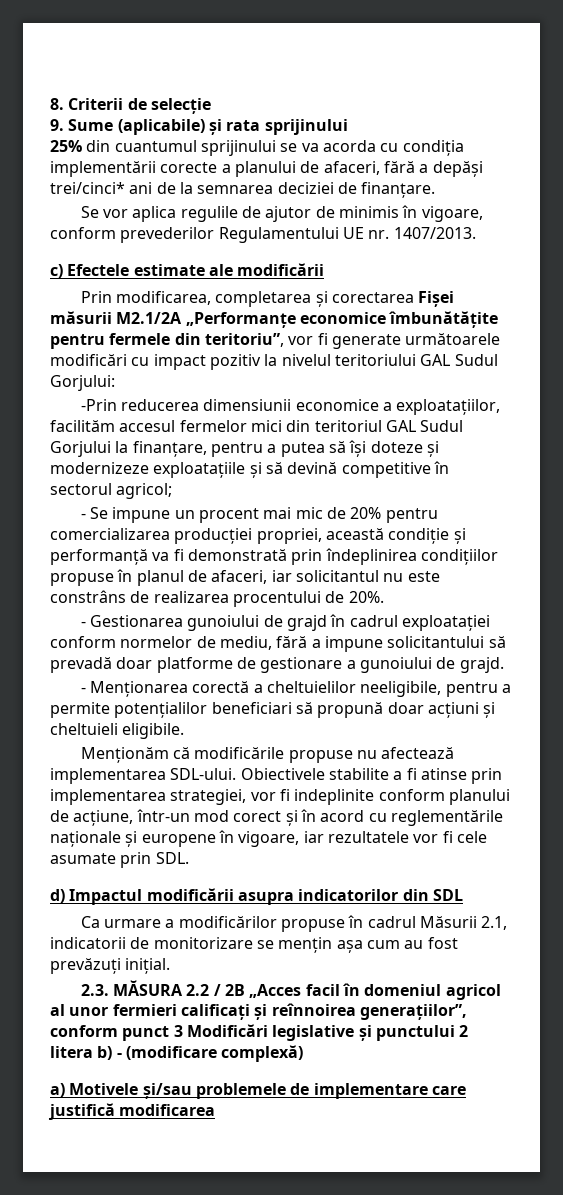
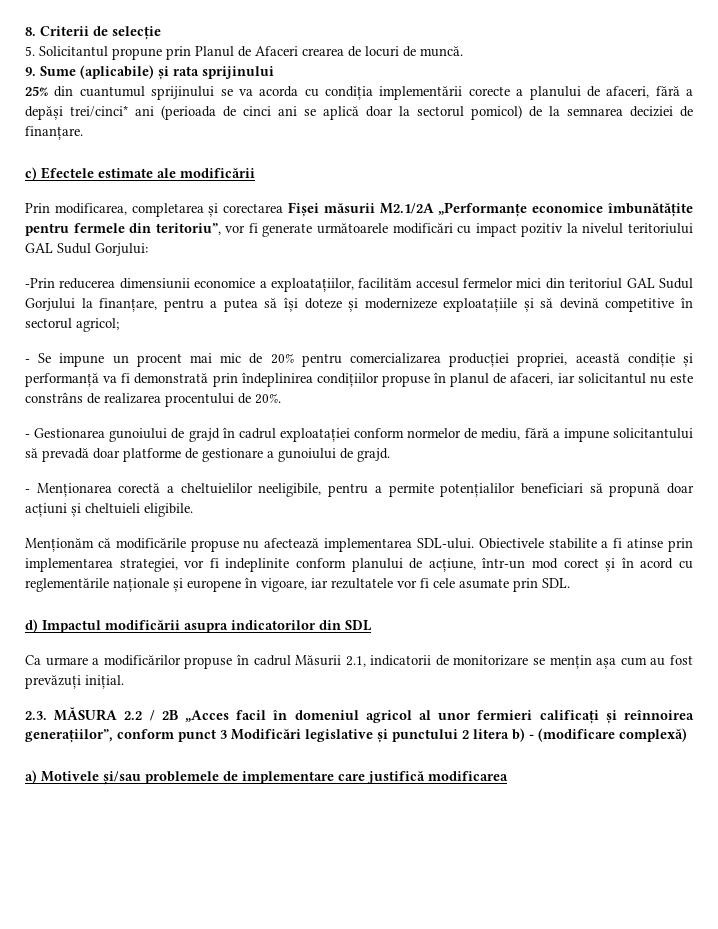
+ 5. Solicitantul propune prin Planul de Afaceri crearea de locuri de muncă.
- 25% din cuantumul sprijinului se va acorda cu condiția implementării corecte a planului de afaceri, fără a depăși trei/cinci* ani de la semnarea deciziei de finanțare.
+ 25% din cuantumul sprijinului se va acorda cu condiția implementării corecte a planului de afaceri, fără a depăși trei/cinci* ani (perioada de cinci ani se aplică doar la sectorul pomicol) de la semnarea deciziei de finanțare.
- Se vor aplica regulile de ajutor de minimis în vigoare, conform prevederilor Regulamentului UE nr. 1407/2013.

